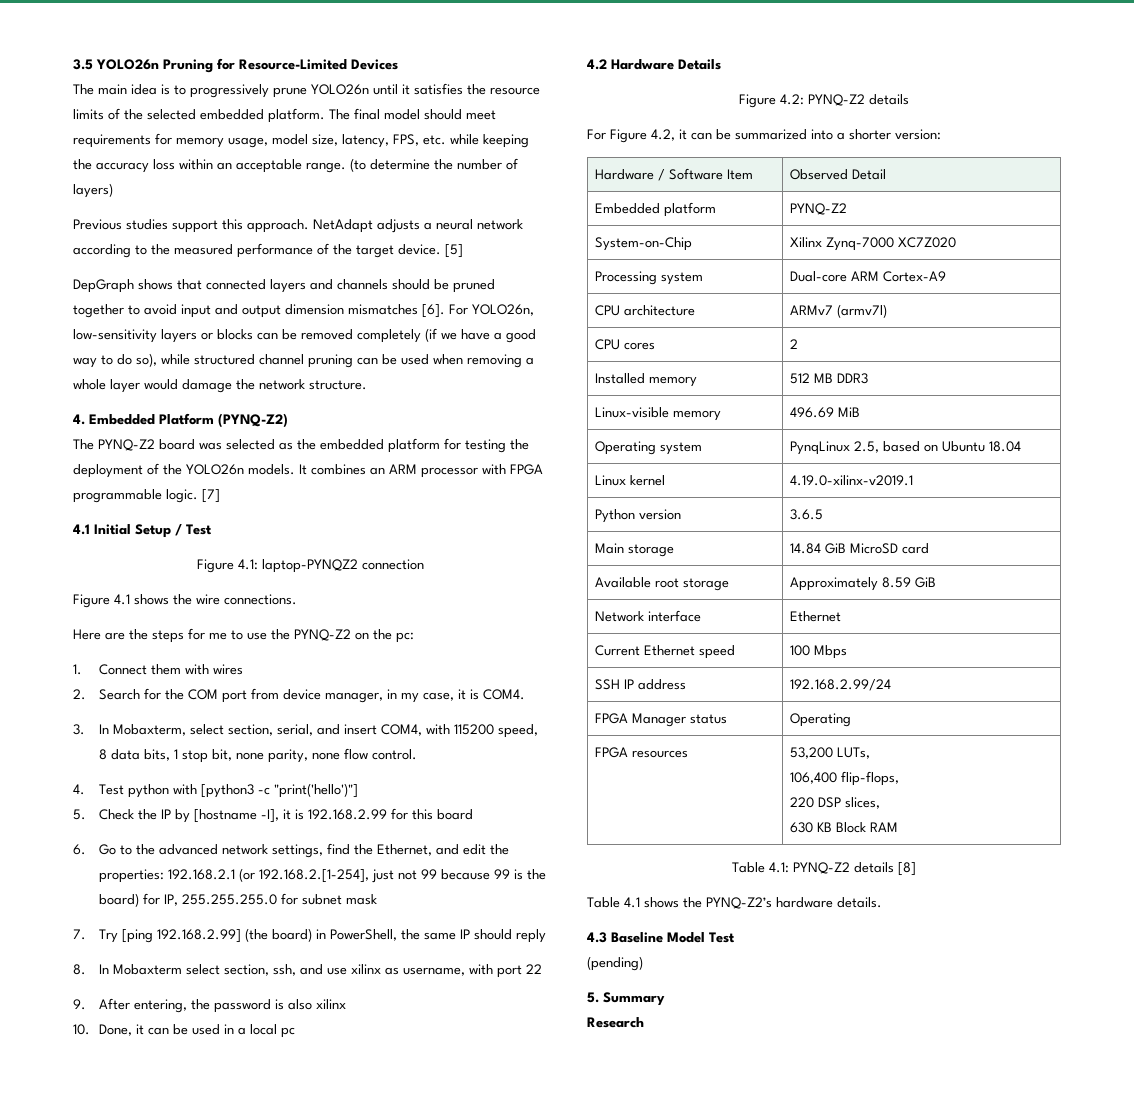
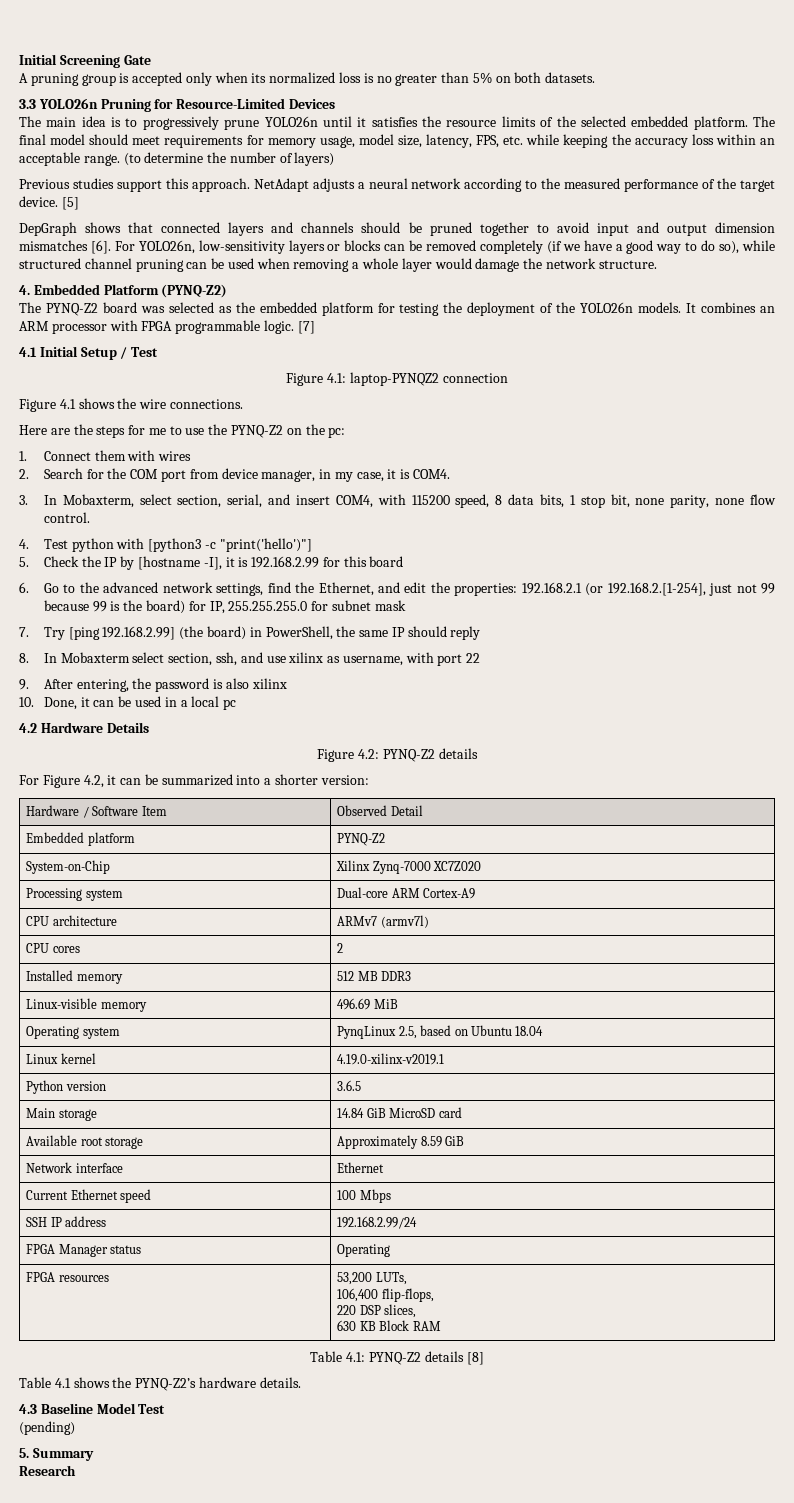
- 3.5 YOLO26n Pruning for Resource-Limited Devices
+ Initial Screening Gate
+ A pruning group is accepted only when its normalized loss is no greater than 5% on both datasets.
+ 3.3 YOLO26n Pruning for Resource-Limited Devices

